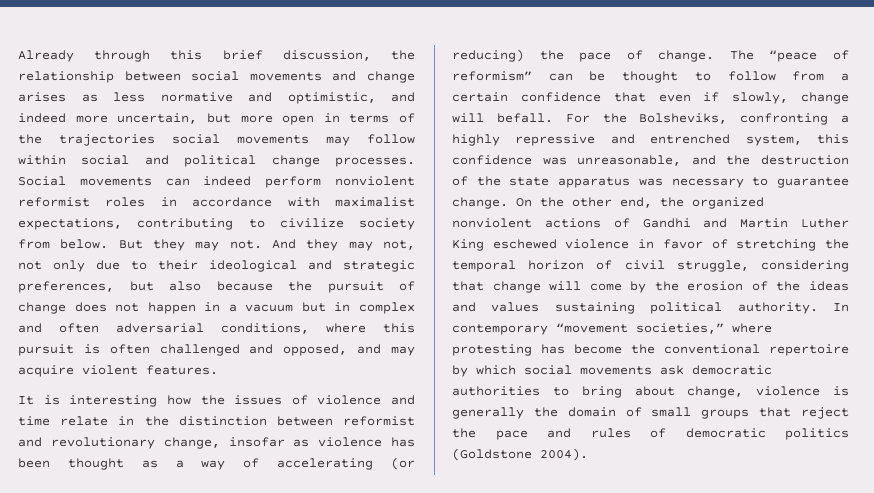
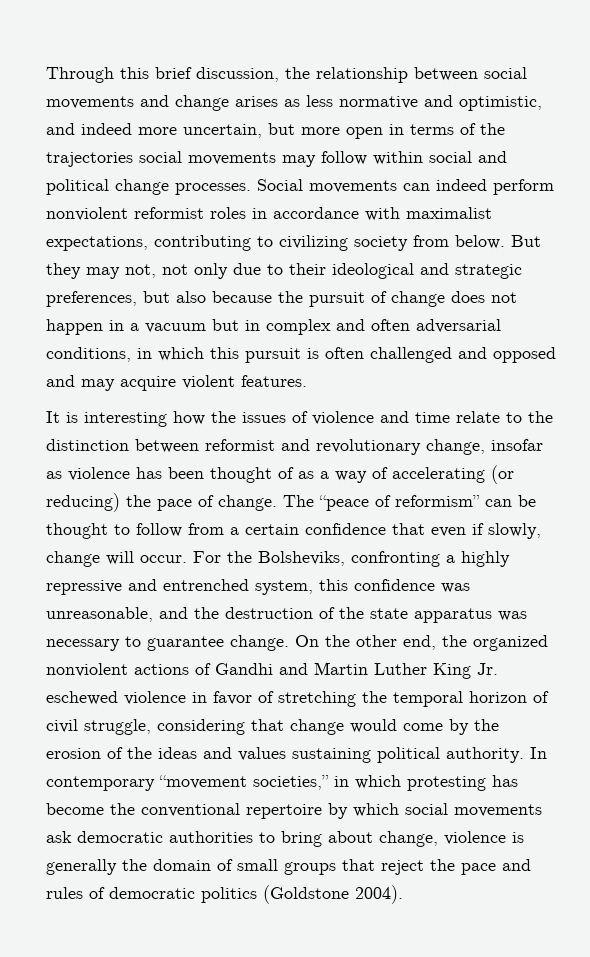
- Already through this brief discussion, the relationship between social movements and change arises as less normative and optimistic, and indeed more uncertain, but more open in terms of the trajectories social movements may follow within social and political change processes.
+ Through this brief discussion, the relationship between social movements and change arises as less normative and optimistic, and indeed more uncertain, but more open in terms of the trajectories social movements may follow within social and political change processes.
- Social movements can indeed perform nonviolent reformist roles in accordance with maximalist expectations, contributing to civilize society from below.
+ Social movements can indeed perform nonviolent reformist roles in accordance with maximalist expectations, contributing to civilizing society from below.
- But they may not. And they may not, not only due to their ideological and strategic preferences, but also because the pursuit of change does not happen in a vacuum but in complex and often adversarial conditions, where this pursuit is often challenged and opposed, and may acquire violent features.
+ But they may not, not only due to their ideological and strategic preferences, but also because the pursuit of change does not happen in a vacuum but in complex and often adversarial conditions, in which this pursuit is often challenged and opposed and may acquire violent features.
- It is interesting how the issues of violence and time relate in the distinction between reformist and revolutionary change, insofar as violence has been thought as a way of accelerating (or reducing) the pace of change.
+ It is interesting how the issues of violence and time relate to the distinction between reformist and revolutionary change, insofar as violence has been thought of as a way of accelerating (or reducing) the pace of change.
- The “peace of reformism” can be thought to follow from a certain confidence that even if slowly, change will befall.
+ The “peace of reformism” can be thought to follow from a certain confidence that even if slowly, change will occur.
- On the other end, the organized nonviolent actions of Gandhi and Martin Luther King eschewed violence in favor of stretching the temporal horizon of civil struggle, considering that change will come by the erosion of the ideas and values sustaining political authority.
+ On the other end, the organized nonviolent actions of Gandhi and Martin Luther King Jr. eschewed violence in favor of stretching the temporal horizon of civil struggle, considering that change would come by the erosion of the ideas and values sustaining political authority.
- In contemporary “movement societies,” where protesting has become the conventional repertoire by which social movements ask democratic authorities to bring about change, violence is generally the domain of small groups that reject the pace and rules of democratic politics (Goldstone 2004).
+ In contemporary “movement societies,” in which protesting has become the conventional repertoire by which social movements ask democratic authorities to bring about change, violence is generally the domain of small groups that reject the pace and rules of democratic politics (Goldstone 2004).

